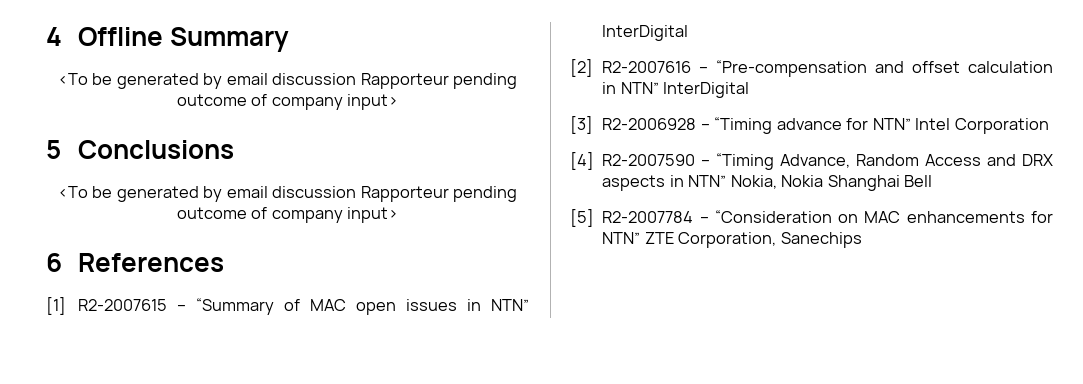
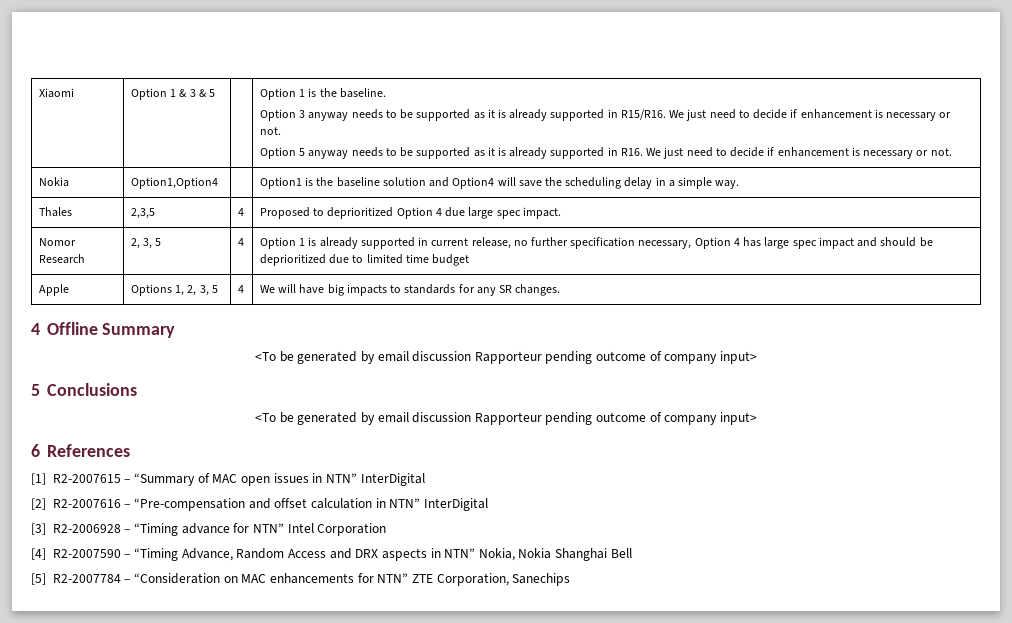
+ Xiaomi | Option 1 & 3 & 5 | | Option 1 is the baseline.
+ Option 3 anyway needs to be supported as it is already supported in R15/R16. We just need to decide if enhancement is necessary or not.
+ Option 5 anyway needs to be supported as it is already supported in R16. We just need to decide if enhancement is necessary or not.
+ Nokia | Option1,Option4 | | Option1 is the baseline solution and Option4 will save the scheduling delay in a simple way.
+ Thales | 2,3,5 | 4 | Proposed to deprioritized Option 4 due large spec impact.
+ Nomor Research | 2, 3, 5 | 4 | Option 1 is already supported in current release, no further specification necessary, Option 4 has large spec impact and should be deprioritized due to limited time budget
+ Apple | Options 1, 2, 3, 5 | 4 | We will have big impacts to standards for any SR changes.

